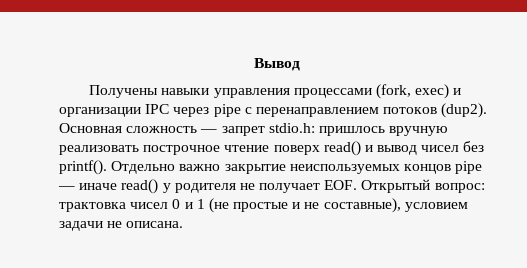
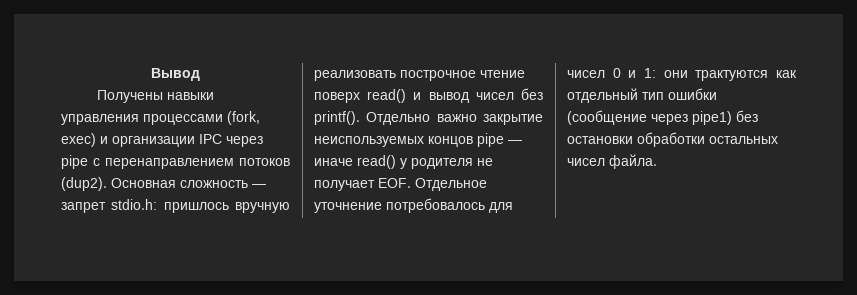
- Отдельно важно закрытие неиспользуемых концов pipe — иначе read() у родителя не получает EOF. Открытый вопрос: трактовка чисел 0 и 1 (не простые и не составные), условием задачи не описана.
+ Отдельно важно закрытие неиспользуемых концов pipe — иначе read() у родителя не получает EOF. Отдельное уточнение потребовалось для чисел 0 и 1: они трактуются как отдельный тип ошибки (сообщение через pipe1) без остановки обработки остальных чисел файла.

